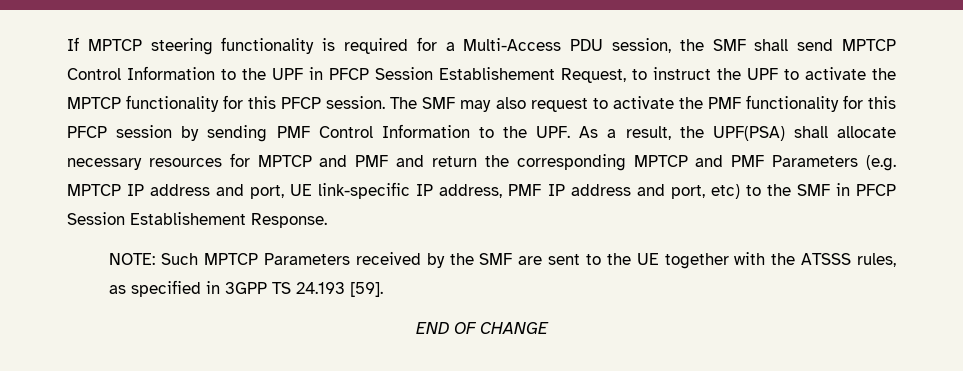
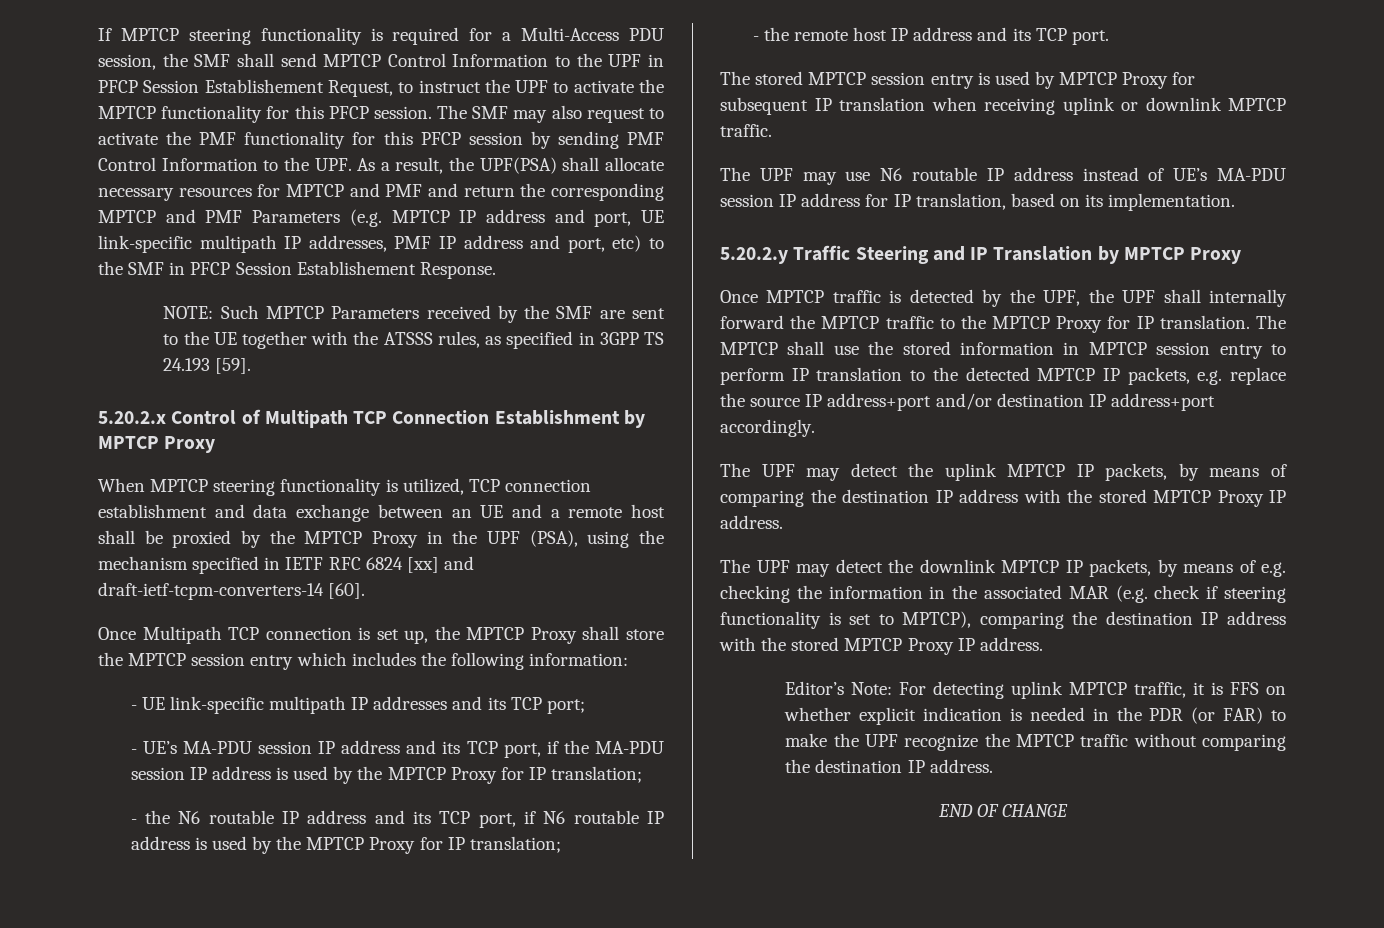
- The SMF may also request to activate the PMF functionality for this PFCP session by sending PMF Control Information to the UPF. As a result, the UPF(PSA) shall allocate necessary resources for MPTCP and PMF and return the corresponding MPTCP and PMF Parameters (e.g. MPTCP IP address and port, UE link-specific IP address, PMF IP address and port, etc) to the SMF in PFCP Session Establishement Response.
+ The SMF may also request to activate the PMF functionality for this PFCP session by sending PMF Control Information to the UPF. As a result, the UPF(PSA) shall allocate necessary resources for MPTCP and PMF and return the corresponding MPTCP and PMF Parameters (e.g. MPTCP IP address and port, UE link-specific multipath IP addresses, PMF IP address and port, etc) to the SMF in PFCP Session Establishement Response.
+ 5.20.2.x Control of Multipath TCP Connection Establishment by MPTCP Proxy
+ When MPTCP steering functionality is utilized, TCP connection establishment and data exchange between an UE and a remote host shall be proxied by the MPTCP Proxy in the UPF (PSA), using the mechanism specified in IETF RFC 6824 [xx] and draft-ietf-tcpm-converters-14 [60].
+ Once Multipath TCP connection is set up, the MPTCP Proxy shall store the MPTCP session entry which includes the following information:
+ - UE link-specific multipath IP addresses and its TCP port;
+ - UE’s MA-PDU session IP address and its TCP port, if the MA-PDU session IP address is used by the MPTCP Proxy for IP translation;
+ - the N6 routable IP address and its TCP port, if N6 routable IP address is used by the MPTCP Proxy for IP translation;
+ - the remote host IP address and its TCP port.
+ The stored MPTCP session entry is used by MPTCP Proxy for subsequent IP translation when receiving uplink or downlink MPTCP traffic.
+ The UPF may use N6 routable IP address instead of UE’s MA-PDU session IP address for IP translation, based on its implementation.
+ 5.20.2.y Traffic Steering and IP Translation by MPTCP Proxy
+ Once MPTCP traffic is detected by the UPF, the UPF shall internally forward the MPTCP traffic to the MPTCP Proxy for IP translation. The MPTCP shall use the stored information in MPTCP session entry to perform IP translation to the detected MPTCP IP packets, e.g. replace the source IP address+port and/or destination IP address+port accordingly.
+ The UPF may detect the uplink MPTCP IP packets, by means of comparing the destination IP address with the stored MPTCP Proxy IP address.
+ The UPF may detect the downlink MPTCP IP packets, by means of e.g. checking the information in the associated MAR (e.g. check if steering functionality is set to MPTCP), comparing the destination IP address with the stored MPTCP Proxy IP address.
+ Editor’s Note: For detecting uplink MPTCP traffic, it is FFS on whether explicit indication is needed in the PDR (or FAR) to make the UPF recognize the MPTCP traffic without comparing the destination IP address.

